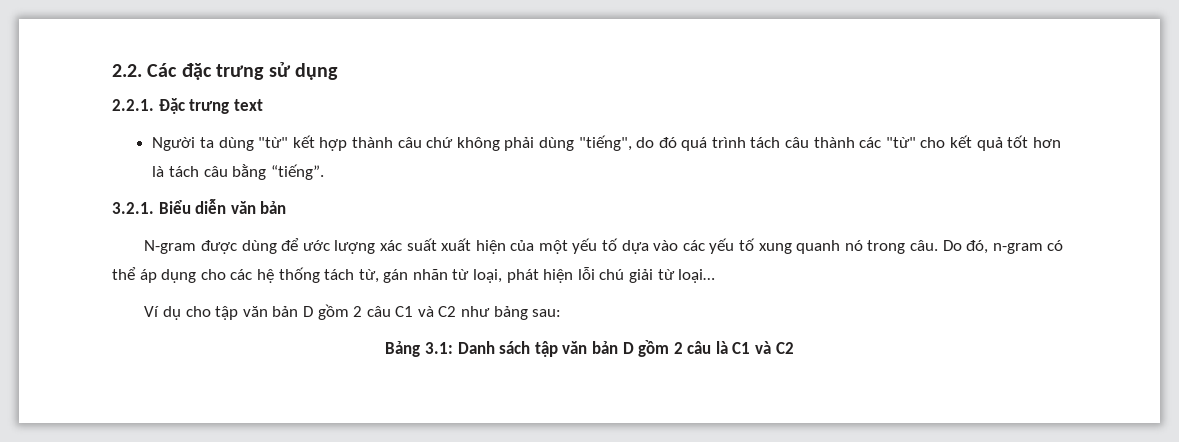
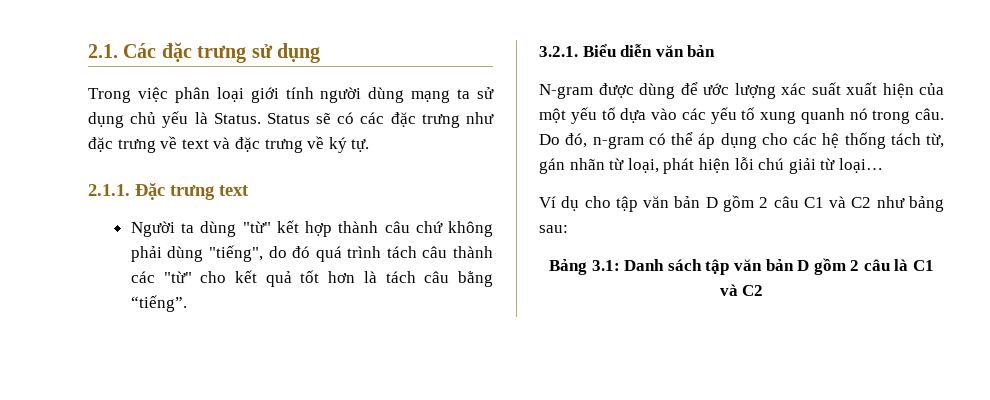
- 2.2. Các đặc trưng sử dụng
+ 2.1. Các đặc trưng sử dụng
- 2.2.1. Đặc trưng text
+ Trong việc phân loại giới tính người dùng mạng ta sử dụng chủ yếu là Status. Status sẽ có các đặc trưng như đặc trưng về text và đặc trưng về ký tự.
+ 2.1.1. Đặc trưng text

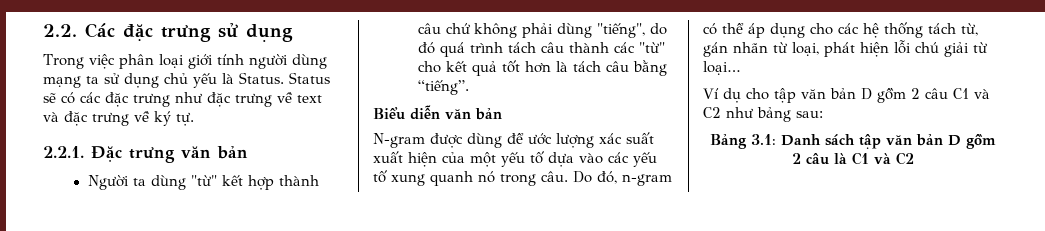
- 2.1. Các đặc trưng sử dụng
+ 2.2. Các đặc trưng sử dụng
- 2.1.1. Đặc trưng text
+ 2.2.1. Đặc trưng văn bản
- 3.2.1. Biểu diễn văn bản
+ Biểu diễn văn bản

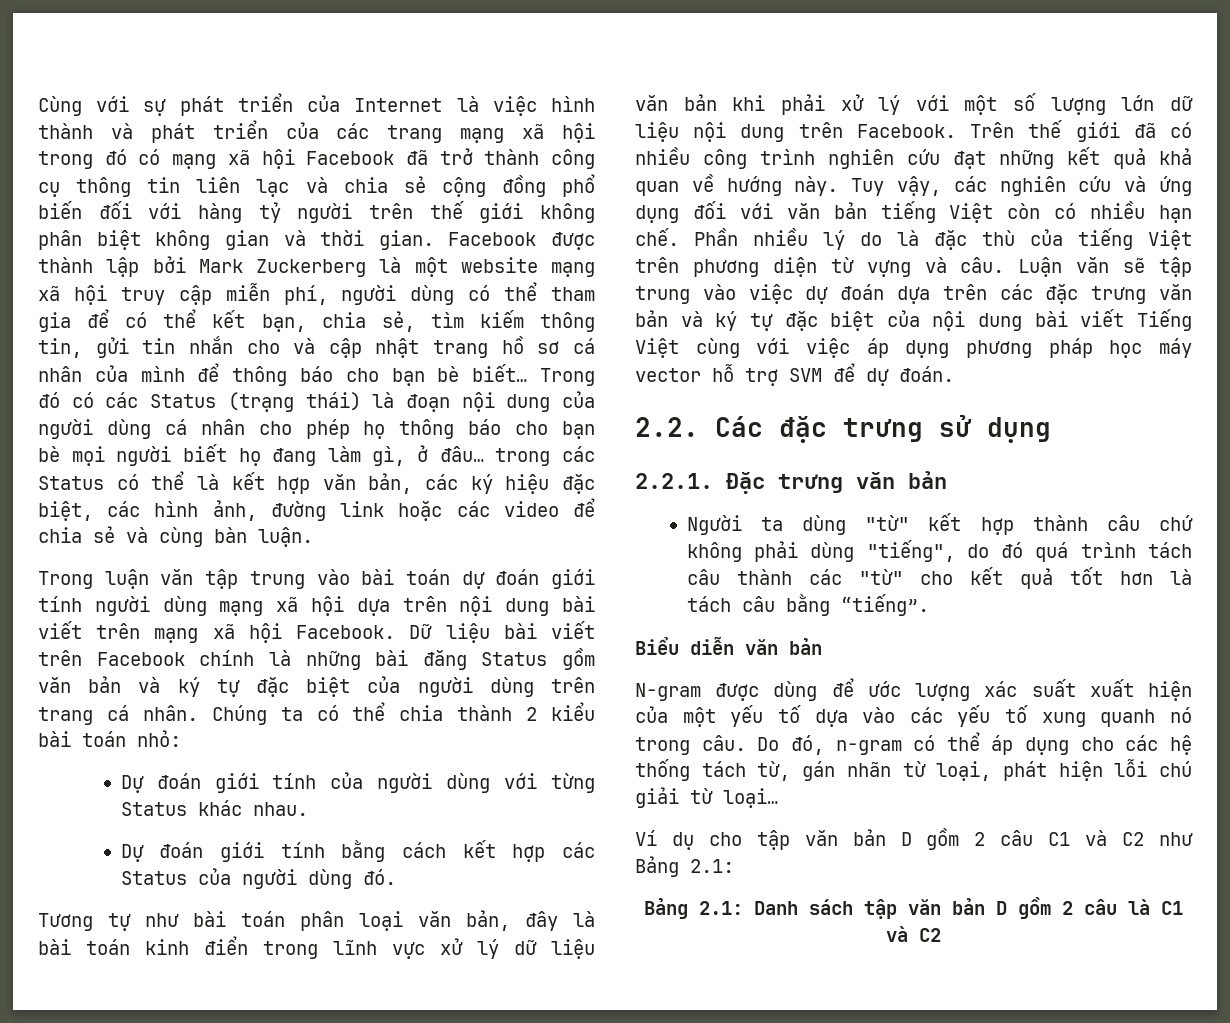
+ Cùng với sự phát triển của Internet là việc hình thành và phát triển của các trang mạng xã hội trong đó có mạng xã hội Facebook đã trở thành công cụ thông tin liên lạc và chia sẻ cộng đồng phổ biến đối với hàng tỷ người trên thế giới không phân biệt không gian và thời gian. Facebook được thành lập bởi Mark Zuckerberg là một website mạng xã hội truy cập miễn phí, người dùng có thể tham gia để có thể kết bạn, chia sẻ, tìm kiếm thông tin, gửi tin nhắn cho và cập nhật trang hồ sơ cá nhân của mình để thông báo cho bạn bè biết… Trong đó có các Status (trạng thái) là đoạn nội dung của người dùng cá nhân cho phép họ thông báo cho bạn bè mọi người biết họ đang làm gì, ở đâu… trong các Status có thể là kết hợp văn bản, các ký hiệu đặc biệt, các hình ảnh, đường link hoặc các video để chia sẻ và cùng bàn luận.
+ Trong luận văn tập trung vào bài toán dự đoán giới tính người dùng mạng xã hội dựa trên nội dung bài viết trên mạng xã hội Facebook. Dữ liệu bài viết trên Facebook chính là những bài đăng Status gồm văn bản và ký tự đặc biệt của người dùng trên trang cá nhân. Chúng ta có thể chia thành 2 kiểu bài toán nhỏ:
+ Dự đoán giới tính của người dùng với từng Status khác nhau.
+ Dự đoán giới tính bằng cách kết hợp các Status của người dùng đó.
+ Tương tự như bài toán phân loại văn bản, đây là bài toán kinh điển trong lĩnh vực xử lý dữ liệu văn bản khi phải xử lý với một số lượng lớn dữ liệu nội dung trên Facebook. Trên thế giới đã có nhiều công trình nghiên cứu đạt những kết quả khả quan về hướng này. Tuy vậy, các nghiên cứu và ứng dụng đối với văn bản tiếng Việt còn có nhiều hạn chế. Phần nhiều lý do là đặc thù của tiếng Việt trên phương diện từ vựng và câu. Luận văn sẽ tập trung vào việc dự đoán dựa trên các đặc trưng văn bản và ký tự đặc biệt của nội dung bài viết Tiếng Việt cùng với việc áp dụng phương pháp học máy vector hỗ trợ SVM để dự đoán.
- Trong việc phân loại giới tính người dùng mạng ta sử dụng chủ yếu là Status. Status sẽ có các đặc trưng như đặc trưng về text và đặc trưng về ký tự.
- Ví dụ cho tập văn bản D gồm 2 câu C1 và C2 như bảng sau:
- Bảng 3.1: Danh sách tập văn bản D gồm 2 câu là C1 và C2
+ Ví dụ cho tập văn bản D gồm 2 câu C1 và C2 như Bảng 2.1:
+ Bảng 2.1: Danh sách tập văn bản D gồm 2 câu là C1 và C2

